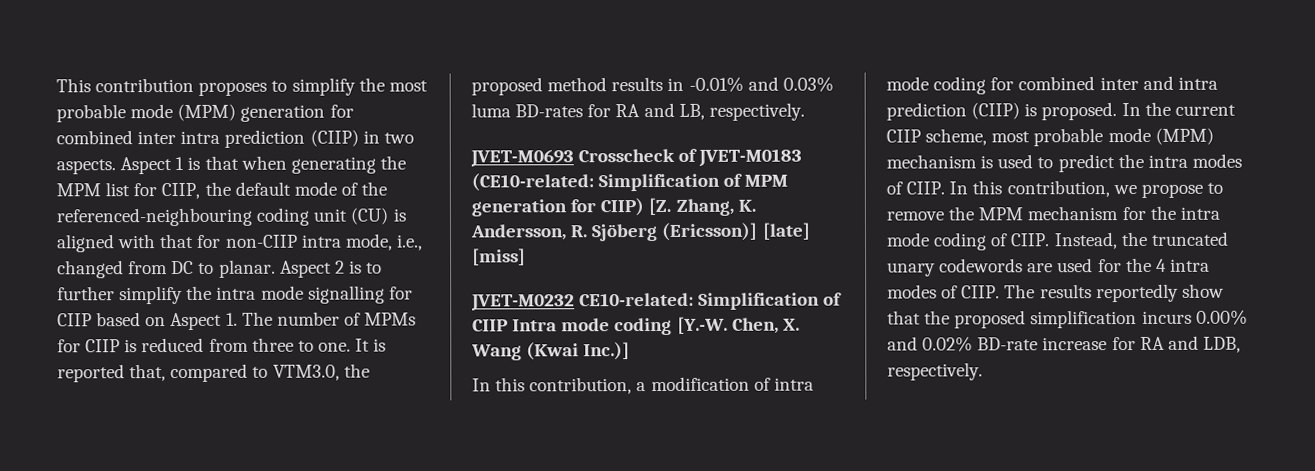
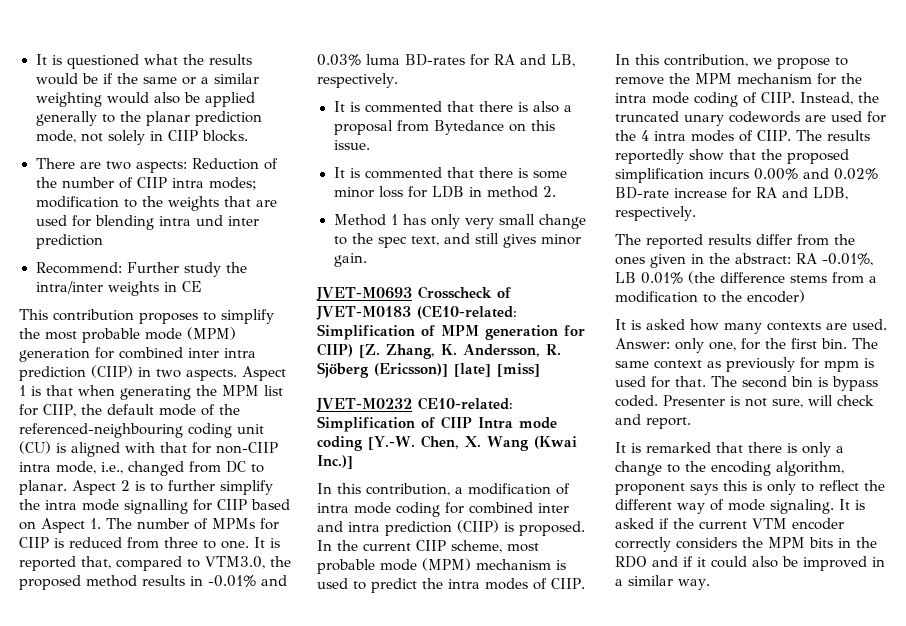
+ It is questioned what the results would be if the same or a similar weighting would also be applied generally to the planar prediction mode, not solely in CIIP blocks.
+ There are two aspects: Reduction of the number of CIIP intra modes; modification to the weights that are used for blending intra und inter prediction
+ Recommend: Further study the intra/inter weights in CE
+ It is commented that there is also a proposal from Bytedance on this issue.
+ It is commented that there is some minor loss for LDB in method 2.
+ Method 1 has only very small change to the spec text, and still gives minor gain.
+ The reported results differ from the ones given in the abstract: RA -0.01%, LB 0.01% (the difference stems from a modification to the encoder)
+ It is asked how many contexts are used. Answer: only one, for the first bin. The same context as previously for mpm is used for that. The second bin is bypass coded. Presenter is not sure, will check and report.
+ It is remarked that there is only a change to the encoding algorithm, proponent says this is only to reflect the different way of mode signaling. It is asked if the current VTM encoder correctly considers the MPM bits in the RDO and if it could also be improved in a similar way.

